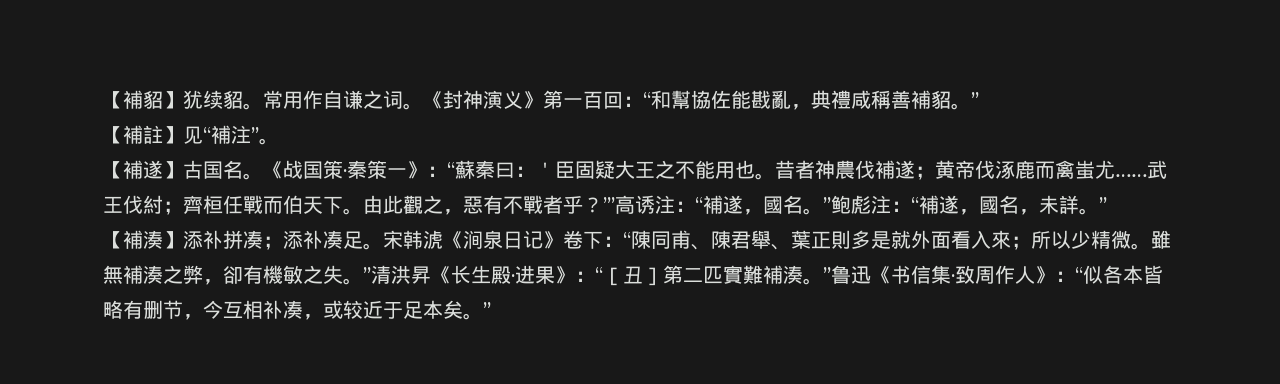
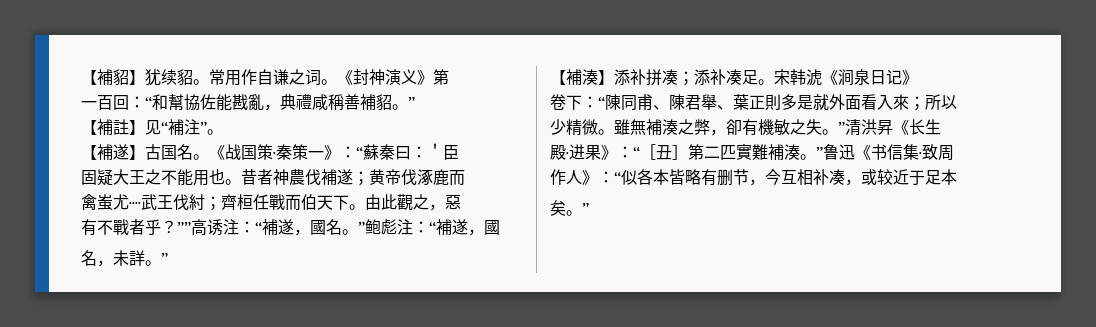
- 《封神演义》第一百回：“和幫協佐能戡亂，典禮咸稱善補貂。”
+ 《封神演义》第
+ 一百回：“和幫協佐能戡亂，典禮咸稱善補貂。”
- 《战国策·秦策一》：“蘇秦曰：＇臣固疑大王之不能用也。
+ 《战国策·秦策一》：“蘇秦曰：＇臣
+ 固疑大王之不能用也。
- 昔者神農伐補遂；黄帝伐涿鹿而禽蚩尤……武王伐紂；齊桓任戰而伯天下。
+ 昔者神農伐補遂；黄帝伐涿鹿而
+ 禽蚩尤····武王伐紂；齊桓任戰而伯天下。
- 由此觀之，惡有不戰者乎？’”高诱注：“補遂，國名。”鲍彪注：“補遂，國名，未詳。”
+ 由此觀之，惡
+ 有不戰者乎？””高诱注：“補遂，國名。”鲍彪注：“補遂，國
+ 名，未詳。”
- 宋韩淲《涧泉日记》卷下：“陳同甫、陳君舉、葉正則多是就外面看入來；所以少精微。
+ 宋韩淲《涧泉日记》
+ 卷下：“陳同甫、陳君舉、葉正則多是就外面看入來；所以
+ 少精微。
- 雖無補湊之弊，卻有機敏之失。”清洪昇《长生殿·进果》：“［丑］第二匹實難補湊。”鲁迅《书信集·致周作人》：“似各本皆略有删节，今互相补凑，或较近于足本矣。”
+ 雖無補湊之弊，卻有機敏之失。”清洪昇《长生
+ 殿·进果》：“［丑］第二匹實難補湊。”鲁迅《书信集·致周
+ 作人》：“似各本皆略有删节，今互相补凑，或较近于足本
+ 矣。”

